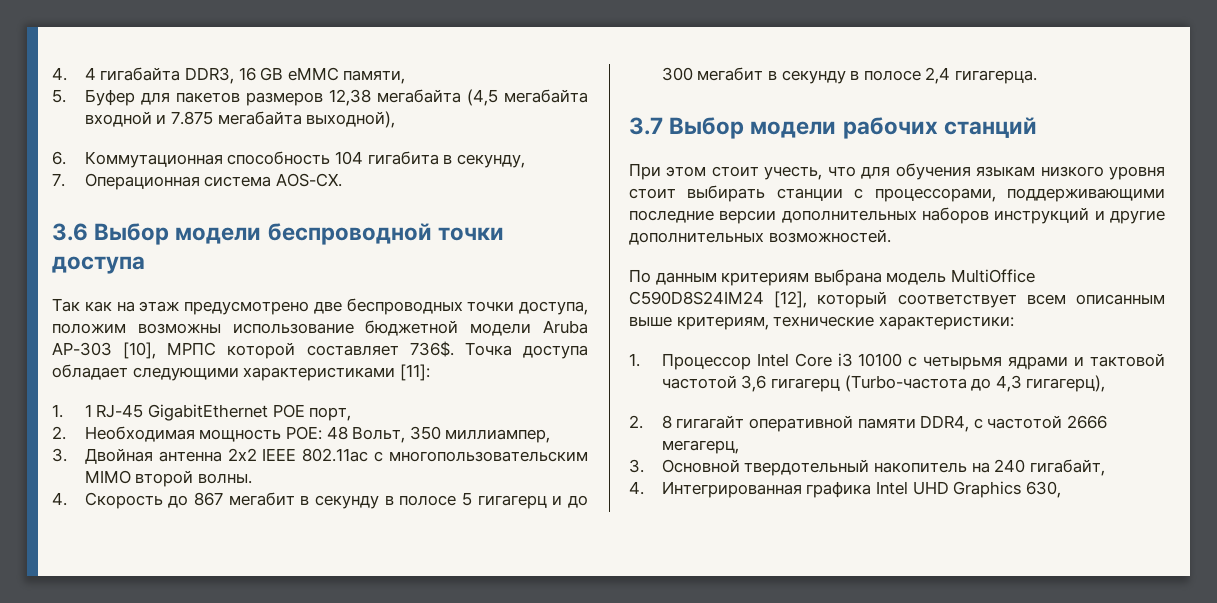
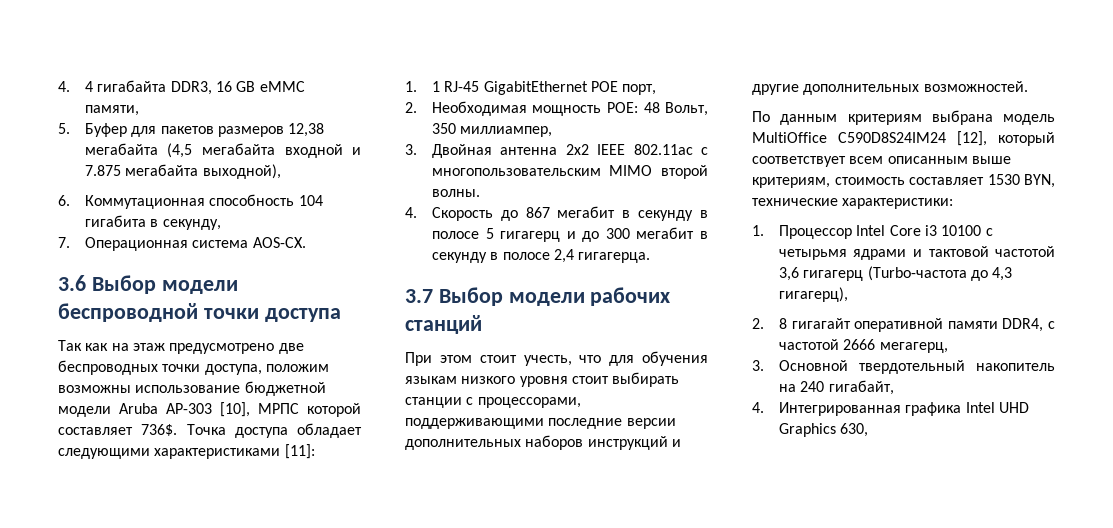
- По данным критериям выбрана модель MultiOffice C590D8S24IM24 [12], который соответствует всем описанным выше критериям, технические характеристики:
+ По данным критериям выбрана модель MultiOffice C590D8S24IM24 [12], который соответствует всем описанным выше критериям, стоимость составляет 1530 BYN, технические характеристики:

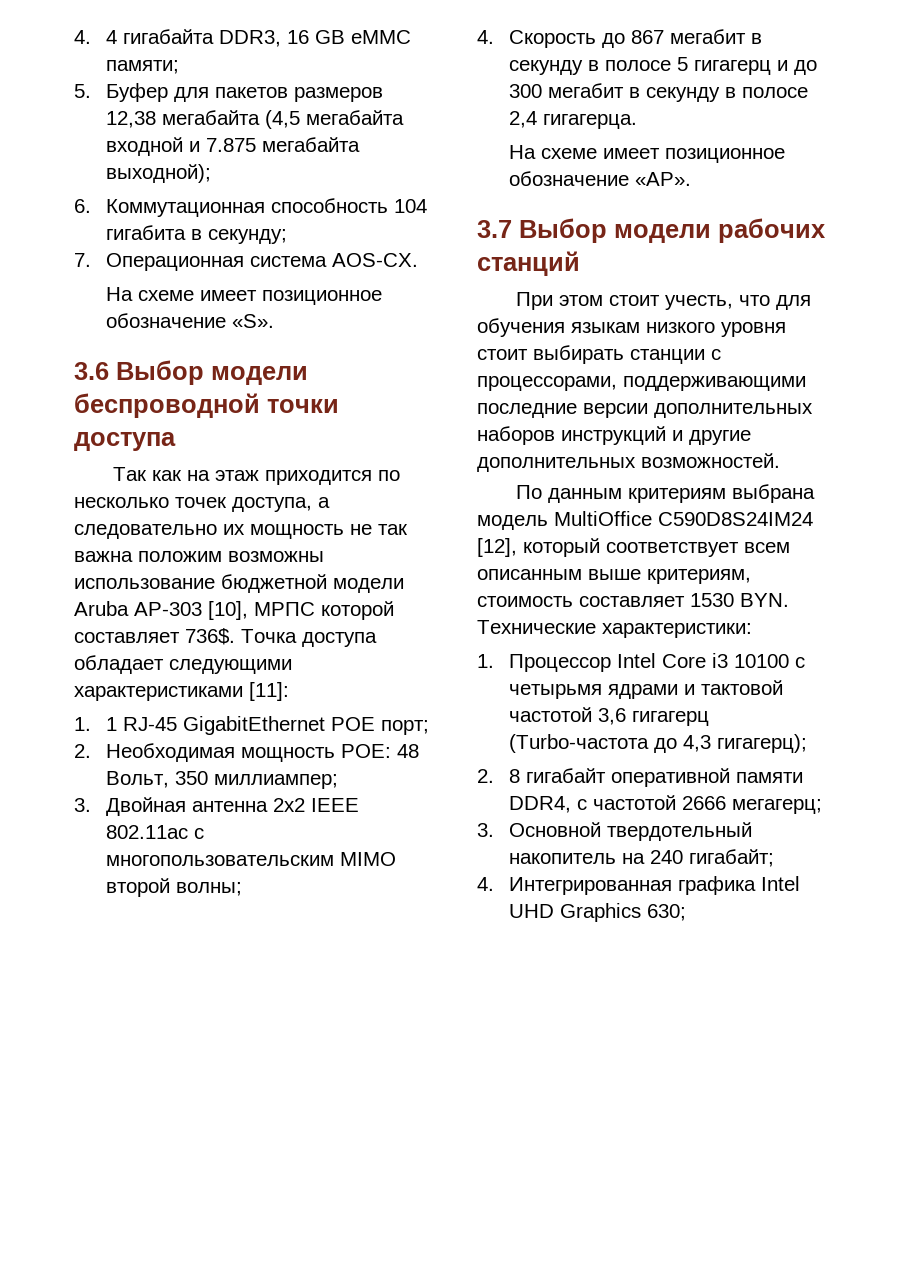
- 4. 4 гигабайта DDR3, 16 GB eMMC памяти,
+ 4. 4 гигабайта DDR3, 16 GB eMMC памяти;
- 5. Буфер для пакетов размеров 12,38 мегабайта (4,5 мегабайта входной и 7.875 мегабайта выходной),
+ 5. Буфер для пакетов размеров 12,38 мегабайта (4,5 мегабайта входной и 7.875 мегабайта выходной);
- 6. Коммутационная способность 104 гигабита в секунду,
+ 6. Коммутационная способность 104 гигабита в секунду;
+ На схеме имеет позиционное обозначение «S».
- Так как на этаж предусмотрено две беспроводных точки доступа, положим возможны использование бюджетной модели Aruba AP-303 [10], МРПС которой составляет 736$.
+ Так как на этаж приходится по несколько точек доступа, а следовательно их мощность не так важна положим возможны использование бюджетной модели Aruba AP-303 [10], МРПС которой составляет 736$.
- 1. 1 RJ-45 GigabitEthernet POE порт,
+ 1. 1 RJ-45 GigabitEthernet POE порт;
- 2. Необходимая мощность POE: 48 Вольт, 350 миллиампер,
+ 2. Необходимая мощность POE: 48 Вольт, 350 миллиампер;
- 3. Двойная антенна 2x2 IEEE 802.11ac c многопользовательским MIMO второй волны.
+ 3. Двойная антенна 2x2 IEEE 802.11ac c многопользовательским MIMO второй волны;
+ На схеме имеет позиционное обозначение «AP».
- По данным критериям выбрана модель MultiOffice C590D8S24IM24 [12], который соответствует всем описанным выше критериям, стоимость составляет 1530 BYN, технические характеристики:
+ По данным критериям выбрана модель MultiOffice C590D8S24IM24 [12], который соответствует всем описанным выше критериям, стоимость составляет 1530 BYN. Технические характеристики:
- 1. Процессор Intel Core i3 10100 с четырьмя ядрами и тактовой частотой 3,6 гигагерц (Turbo-частота до 4,3 гигагерц),
+ 1. Процессор Intel Core i3 10100 с четырьмя ядрами и тактовой частотой 3,6 гигагерц (Turbo-частота до 4,3 гигагерц);
- 2. 8 гигагайт оперативной памяти DDR4, с частотой 2666 мегагерц,
+ 2. 8 гигабайт оперативной памяти DDR4, с частотой 2666 мегагерц;
- 3. Основной твердотельный накопитель на 240 гигабайт,
+ 3. Основной твердотельный накопитель на 240 гигабайт;
- 4. Интегрированная графика Intel UHD Graphics 630,
+ 4. Интегрированная графика Intel UHD Graphics 630;

